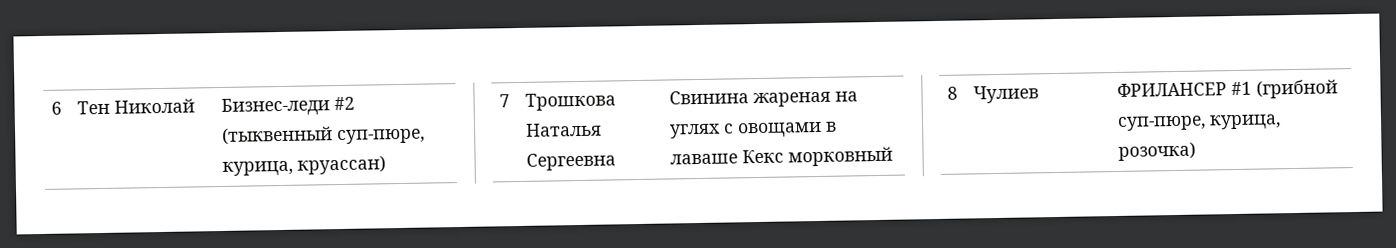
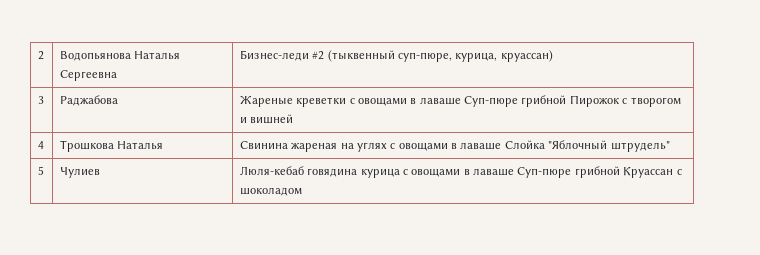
- 6 | Тен Николай | Бизнес-леди #2 (тыквенный суп-пюре, курица, круассан)
+ 2 | Водопьянова Наталья Сергеевна | Бизнес-леди #2 (тыквенный суп-пюре, курица, круассан)
- 7 | Трошкова Наталья Сергеевна | Свинина жареная на углях с овощами в лаваше Кекс морковный
- 8 | Чулиев | ФРИЛАНСЕР #1 (грибной суп-пюре, курица, розочка)
+ 3 | Раджабова | Жареные креветки с овощами в лаваше Суп-пюре грибной Пирожок с творогом и вишней
+ 4 | Трошкова Наталья | Свинина жареная на углях с овощами в лаваше Слойка "Яблочный штрудель"
+ 5 | Чулиев | Люля-кебаб говядина курица с овощами в лаваше Суп-пюре грибной Круассан с шоколадом

